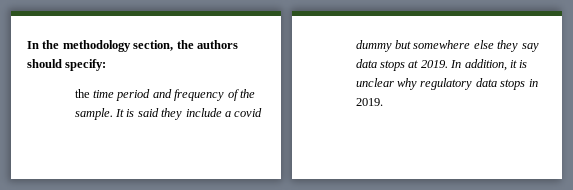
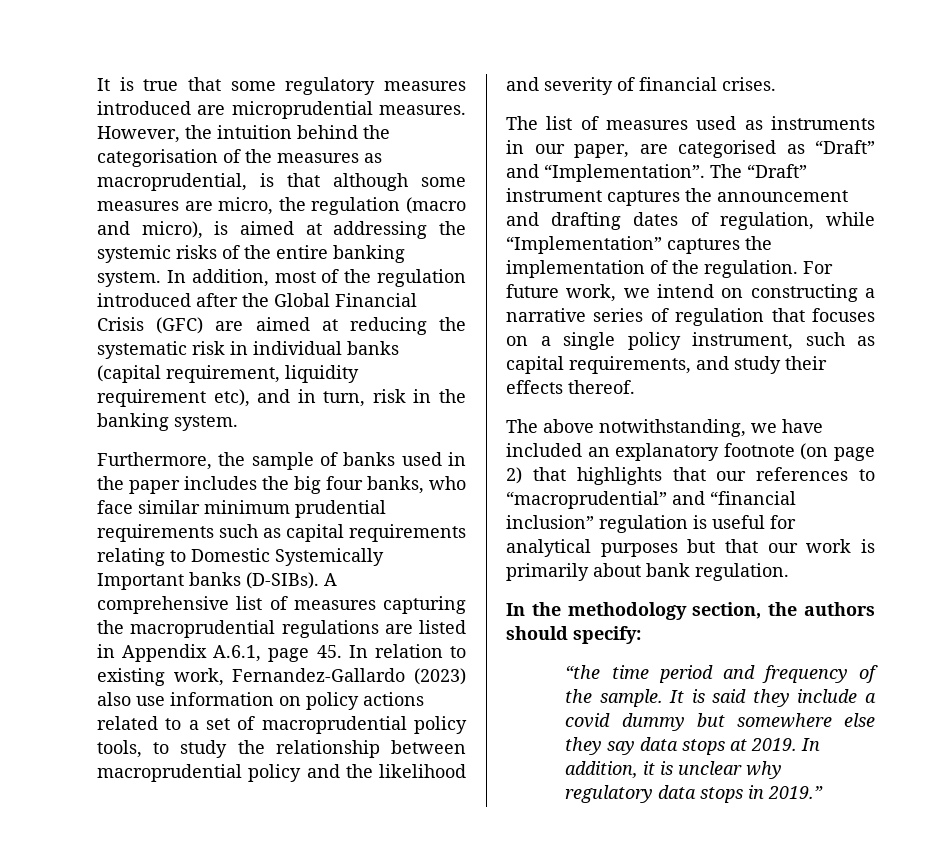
+ It is true that some regulatory measures introduced are microprudential measures. However, the intuition behind the categorisation of the measures as macroprudential, is that although some measures are micro, the regulation (macro and micro), is aimed at addressing the systemic risks of the entire banking system. In addition, most of the regulation introduced after the Global Financial Crisis (GFC) are aimed at reducing the systematic risk in individual banks (capital requirement, liquidity requirement etc), and in turn, risk in the banking system.
+ Furthermore, the sample of banks used in the paper includes the big four banks, who face similar minimum prudential requirements such as capital requirements relating to Domestic Systemically Important banks (D-SIBs). A comprehensive list of measures capturing the macroprudential regulations are listed in Appendix A.6.1, page 45. In relation to existing work, Fernandez-Gallardo (2023) also use information on policy actions related to a set of macroprudential policy tools, to study the relationship between macroprudential policy and the likelihood and severity of financial crises.
+ The list of measures used as instruments in our paper, are categorised as “Draft” and “Implementation”. The “Draft” instrument captures the announcement and drafting dates of regulation, while “Implementation” captures the implementation of the regulation. For future work, we intend on constructing a narrative series of regulation that focuses on a single policy instrument, such as capital requirements, and study their effects thereof.
+ The above notwithstanding, we have included an explanatory footnote (on page 2) that highlights that our references to “macroprudential” and “financial inclusion” regulation is useful for analytical purposes but that our work is primarily about bank regulation.
- the time period and frequency of the sample.
+ “the time period and frequency of the sample.
- In addition, it is unclear why regulatory data stops in 2019.
+ In addition, it is unclear why regulatory data stops in 2019.”

